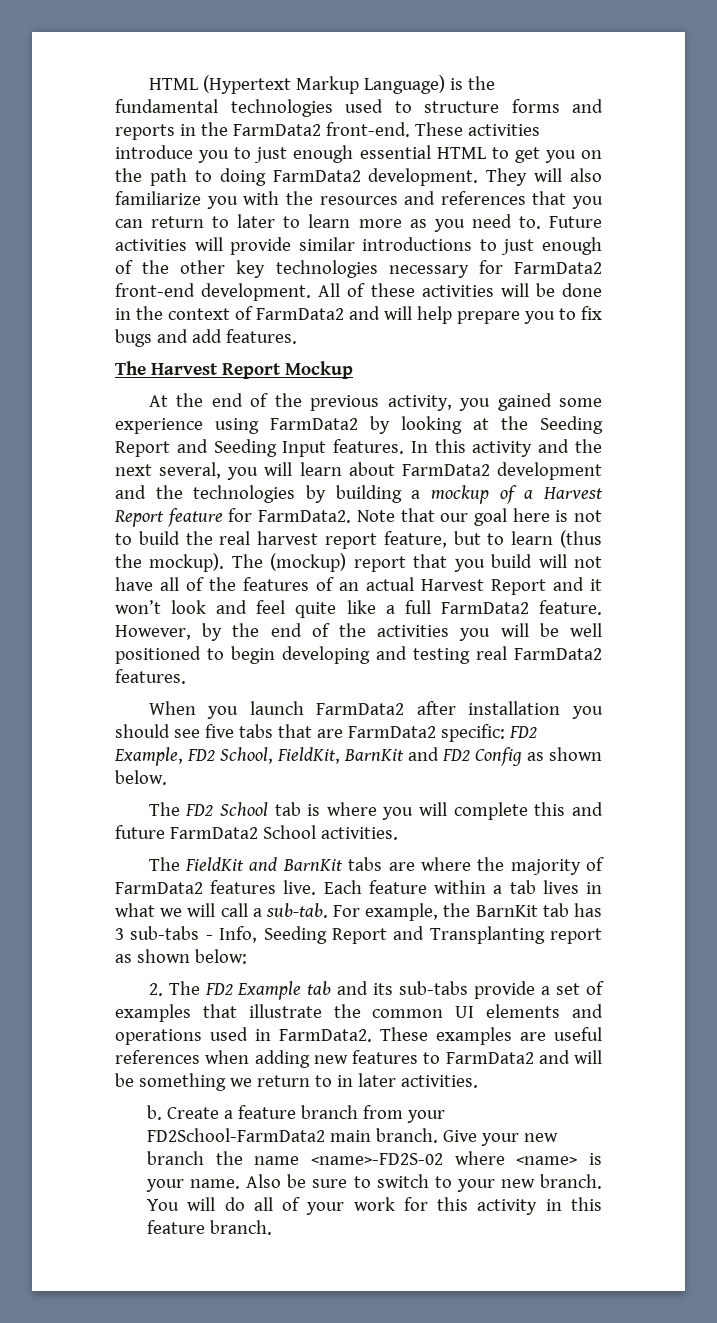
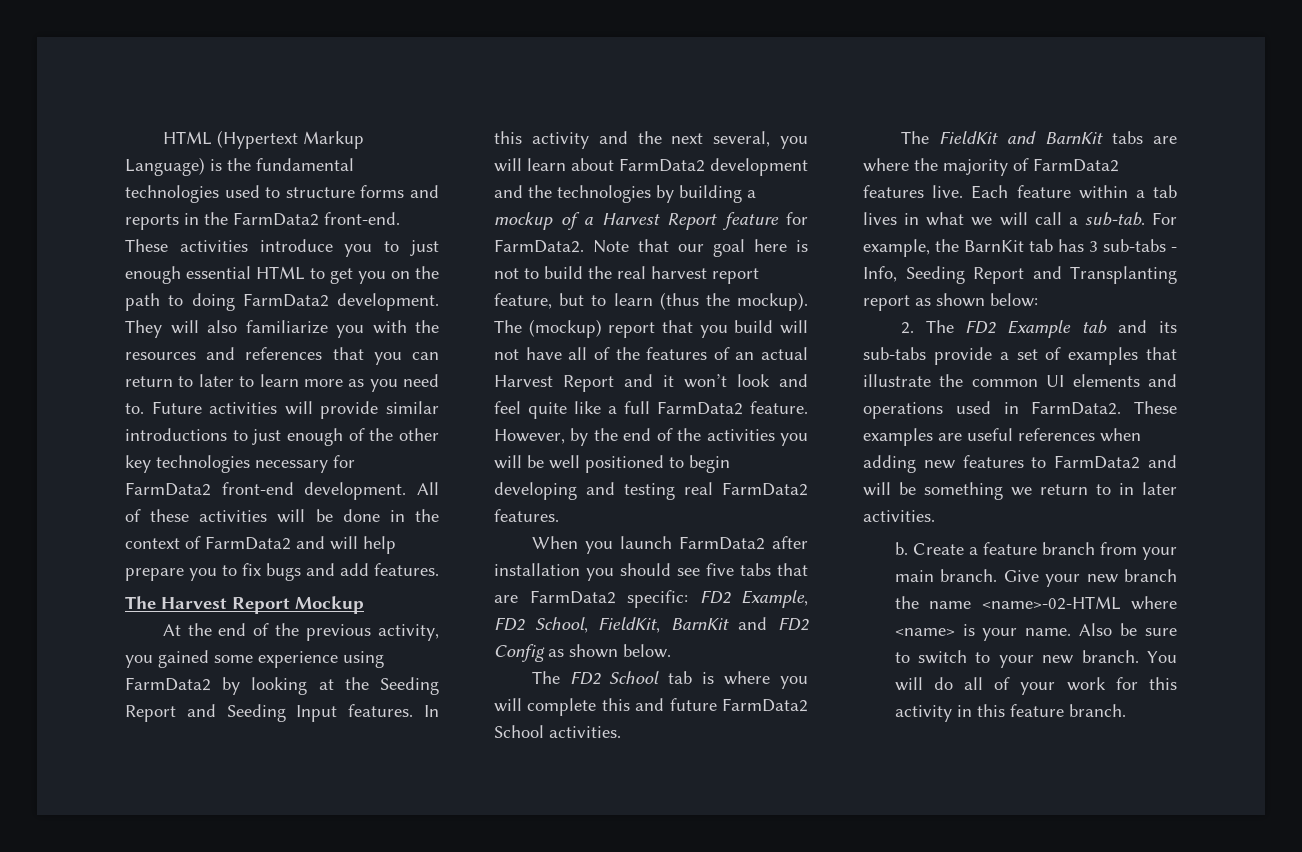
- Create a feature branch from your FD2School-FarmData2 main branch.
+ Create a feature branch from your main branch.
- Give your new branch the name <name>-FD2S-02 where <name> is your name.
+ Give your new branch the name <name>-02-HTML where <name> is your name.

